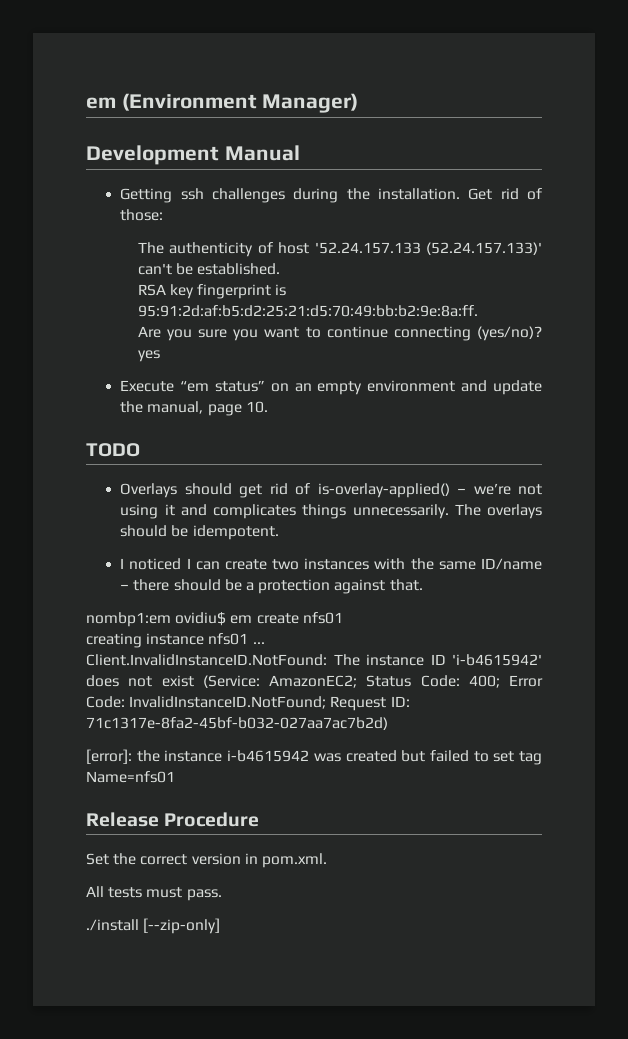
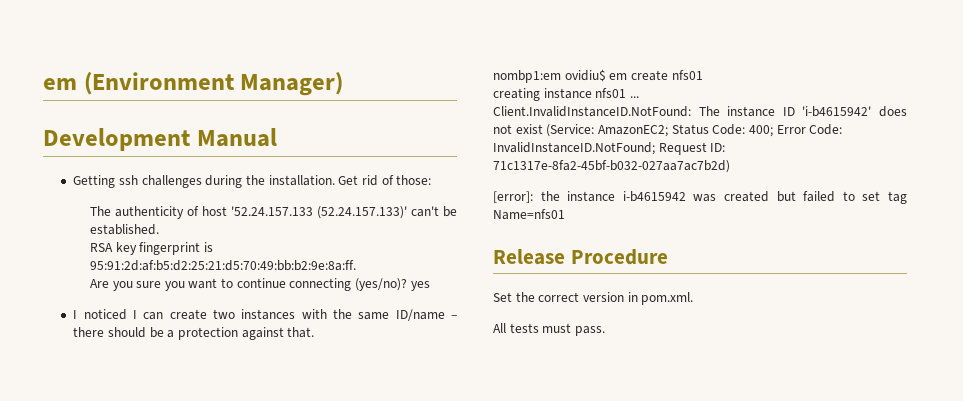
- Execute “em status” on an empty environment and update the manual, page 10.
- TODO
- Overlays should get rid of is-overlay-applied() – we’re not using it and complicates things unnecessarily. The overlays should be idempotent.
- ./install [--zip-only]

